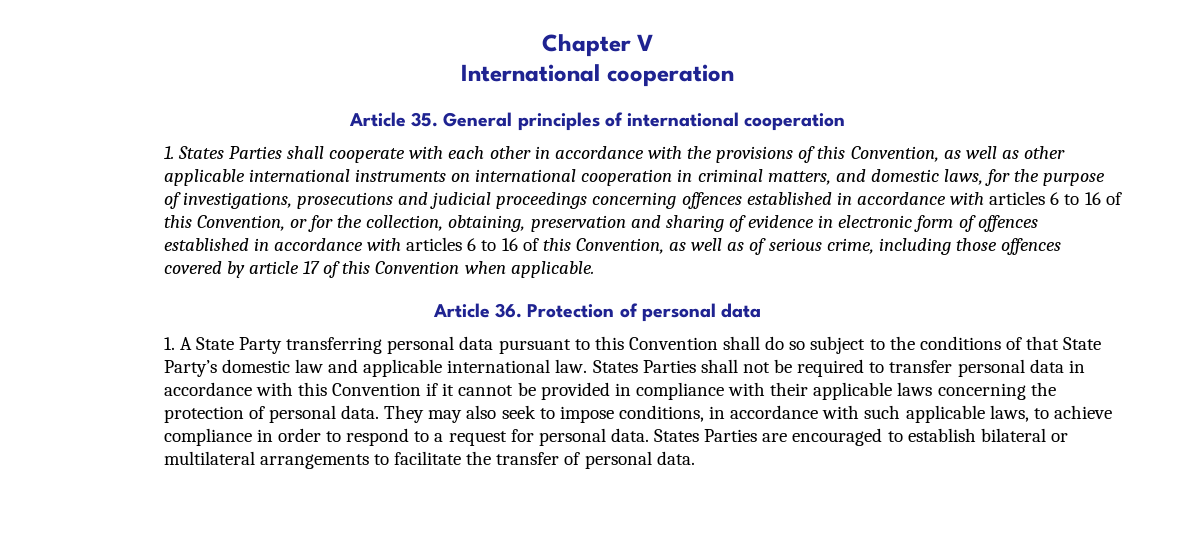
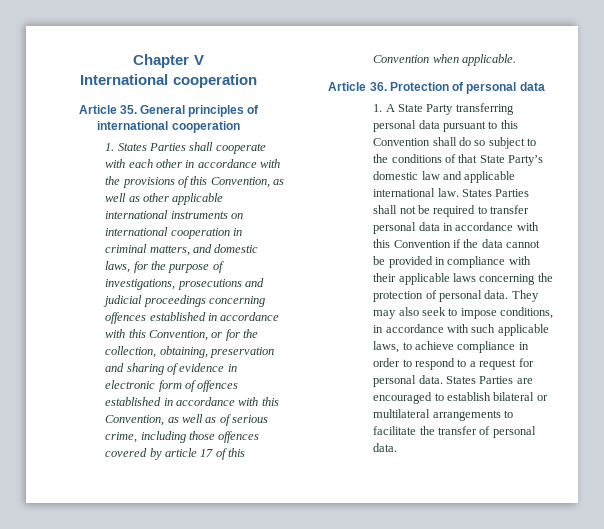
- 1. States Parties shall cooperate with each other in accordance with the provisions of this Convention, as well as other applicable international instruments on international cooperation in criminal matters, and domestic laws, for the purpose of investigations, prosecutions and judicial proceedings concerning offences established in accordance with articles 6 to 16 of this Convention, or for the collection, obtaining, preservation and sharing of evidence in electronic form of offences established in accordance with articles 6 to 16 of this Convention, as well as of serious crime, including those offences covered by article 17 of this Convention when applicable.
+ 1. States Parties shall cooperate with each other in accordance with the provisions of this Convention, as well as other applicable international instruments on international cooperation in criminal matters, and domestic laws, for the purpose of investigations, prosecutions and judicial proceedings concerning offences established in accordance with this Convention, or for the collection, obtaining, preservation and sharing of evidence in electronic form of offences established in accordance with this Convention, as well as of serious crime, including those offences covered by article 17 of this Convention when applicable.
- States Parties shall not be required to transfer personal data in accordance with this Convention if it cannot be provided in compliance with their applicable laws concerning the protection of personal data.
+ States Parties shall not be required to transfer personal data in accordance with this Convention if the data cannot be provided in compliance with their applicable laws concerning the protection of personal data.

